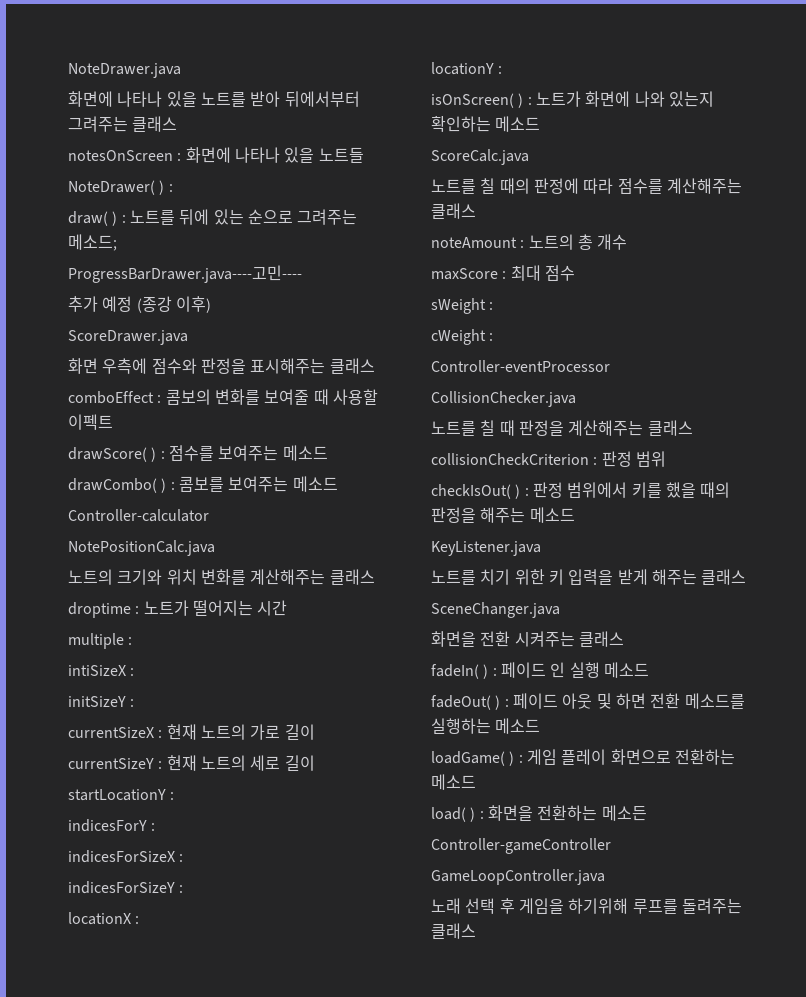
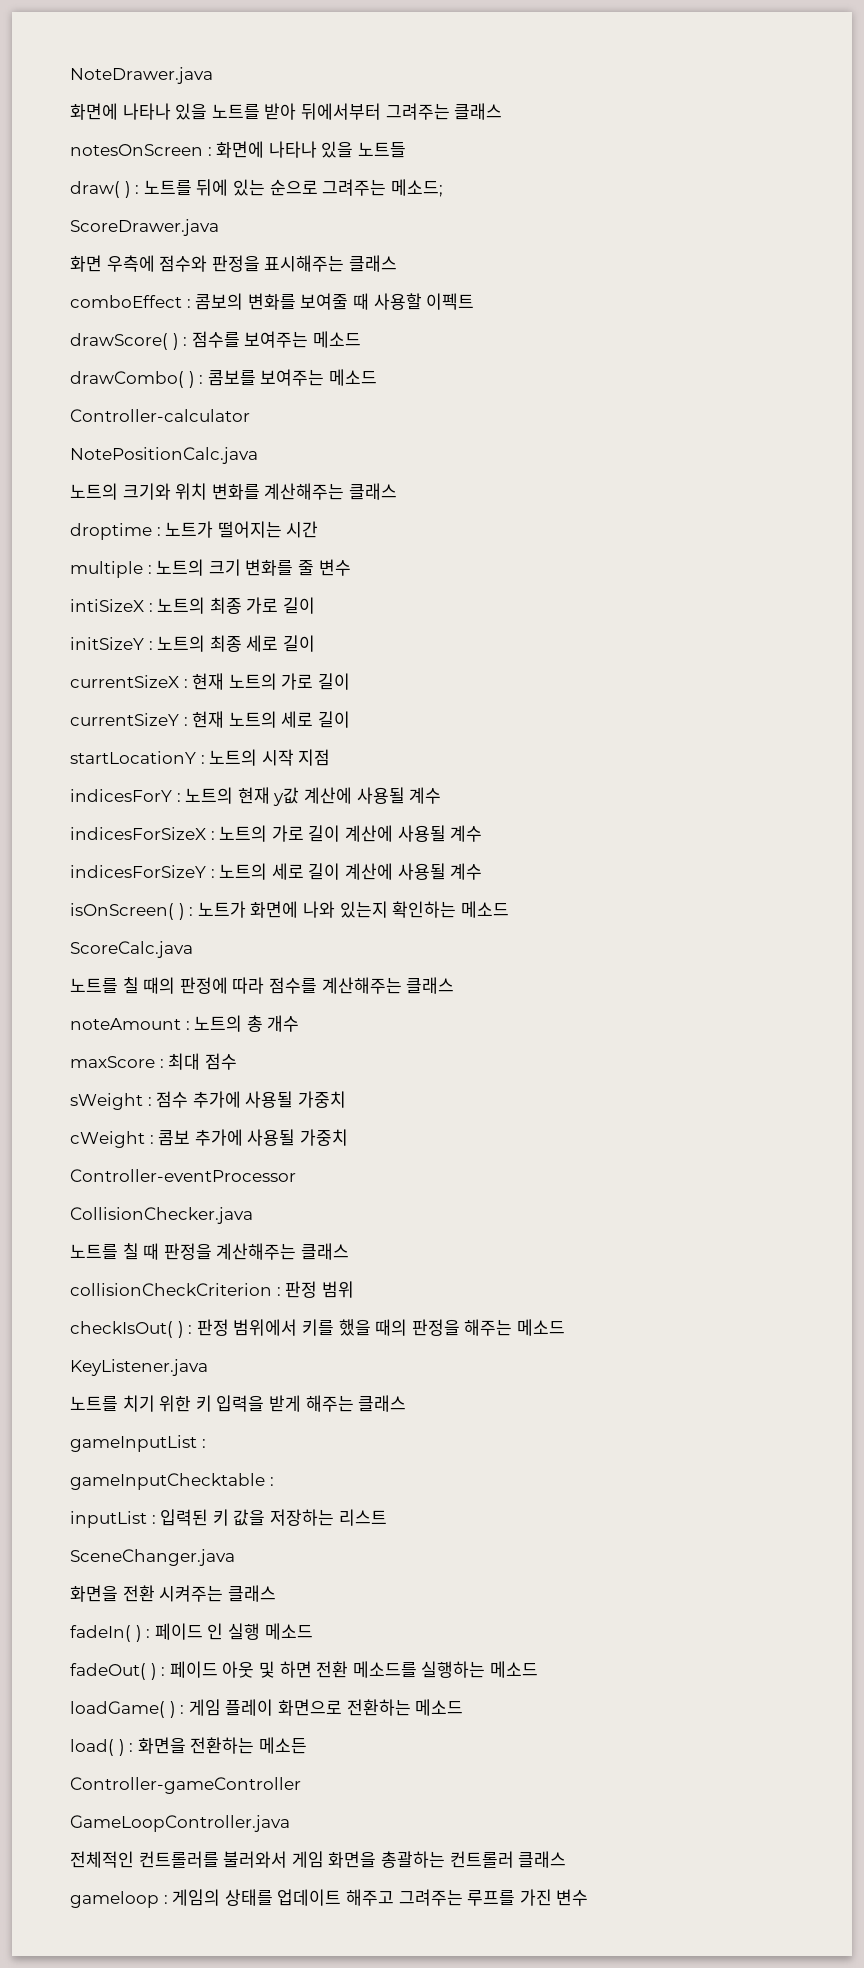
- NoteDrawer( ) :
- ProgressBarDrawer.java----고민----
- 추가 예정 (종강 이후)
- multiple :
- intiSizeX :
- initSizeY :
+ multiple : 노트의 크기 변화를 줄 변수
+ intiSizeX : 노트의 최종 가로 길이
+ initSizeY : 노트의 최종 세로 길이
- startLocationY :
+ startLocationY : 노트의 시작 지점
- indicesForY :
- indicesForSizeX :
- indicesForSizeY :
- locationX :
- locationY :
+ indicesForY : 노트의 현재 y값 계산에 사용될 계수
+ indicesForSizeX : 노트의 가로 길이 계산에 사용될 계수
+ indicesForSizeY : 노트의 세로 길이 계산에 사용될 계수
- sWeight :
- cWeight :
+ sWeight : 점수 추가에 사용될 가중치
+ cWeight : 콤보 추가에 사용될 가중치
+ gameInputList :
+ gameInputChecktable :
+ inputList : 입력된 키 값을 저장하는 리스트
- 노래 선택 후 게임을 하기위해 루프를 돌려주는 클래스
+ 전체적인 컨트롤러를 불러와서 게임 화면을 총괄하는 컨트롤러 클래스
+ gameloop : 게임의 상태를 업데이트 해주고 그려주는 루프를 가진 변수

